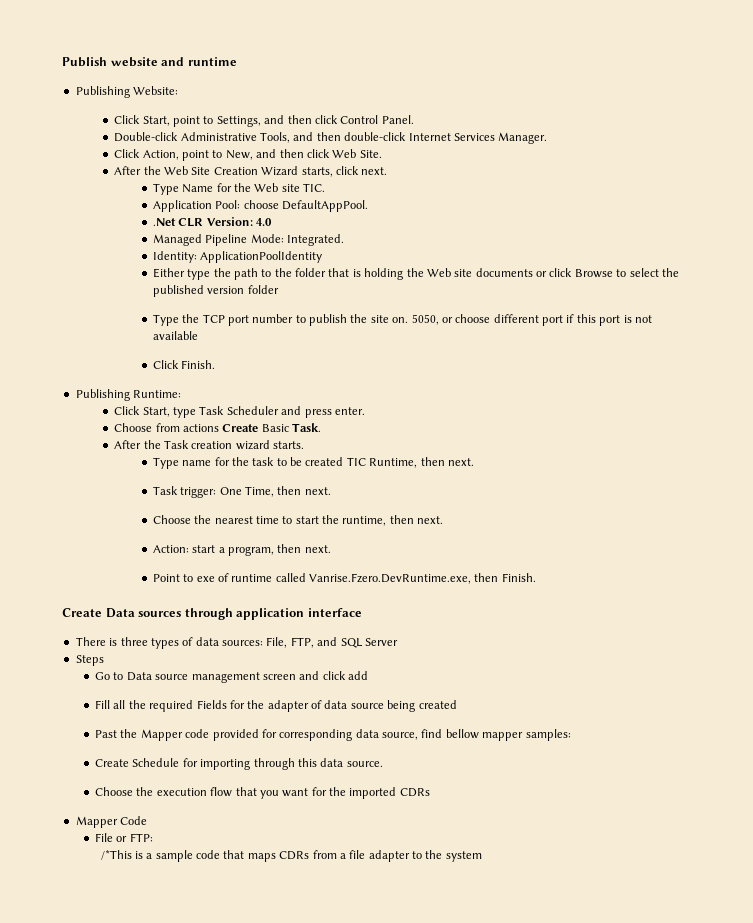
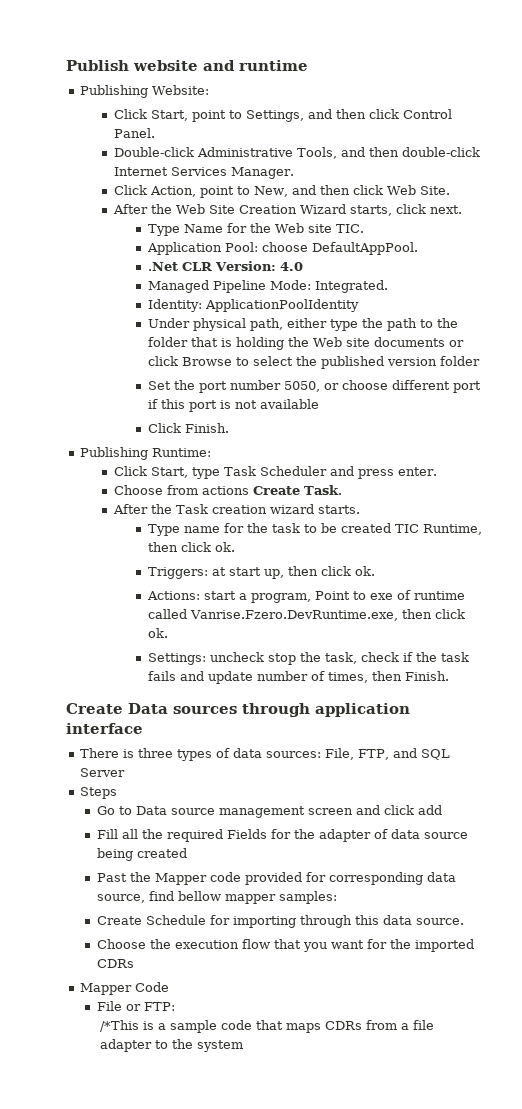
- Either type the path to the folder that is holding the Web site documents or click Browse to select the published version folder
+ Under physical path, either type the path to the folder that is holding the Web site documents or click Browse to select the published version folder
- Type the TCP port number to publish the site on. 5050, or choose different port if this port is not available
+ Set the port number 5050, or choose different port if this port is not available
- Choose from actions Create Basic Task.
+ Choose from actions Create Task.
- Type name for the task to be created TIC Runtime, then next.
- Task trigger: One Time, then next.
- Choose the nearest time to start the runtime, then next.
- Action: start a program, then next.
- Point to exe of runtime called Vanrise.Fzero.DevRuntime.exe, then Finish.
+ Type name for the task to be created TIC Runtime, then click ok.
+ Triggers: at start up, then click ok.
+ Actions: start a program, Point to exe of runtime called Vanrise.Fzero.DevRuntime.exe, then click ok.
+ Settings: uncheck stop the task, check if the task fails and update number of times, then Finish.

